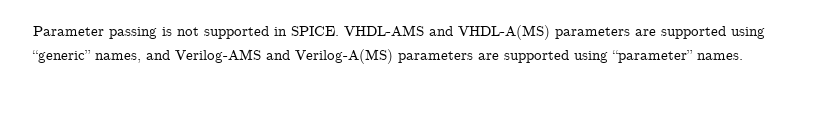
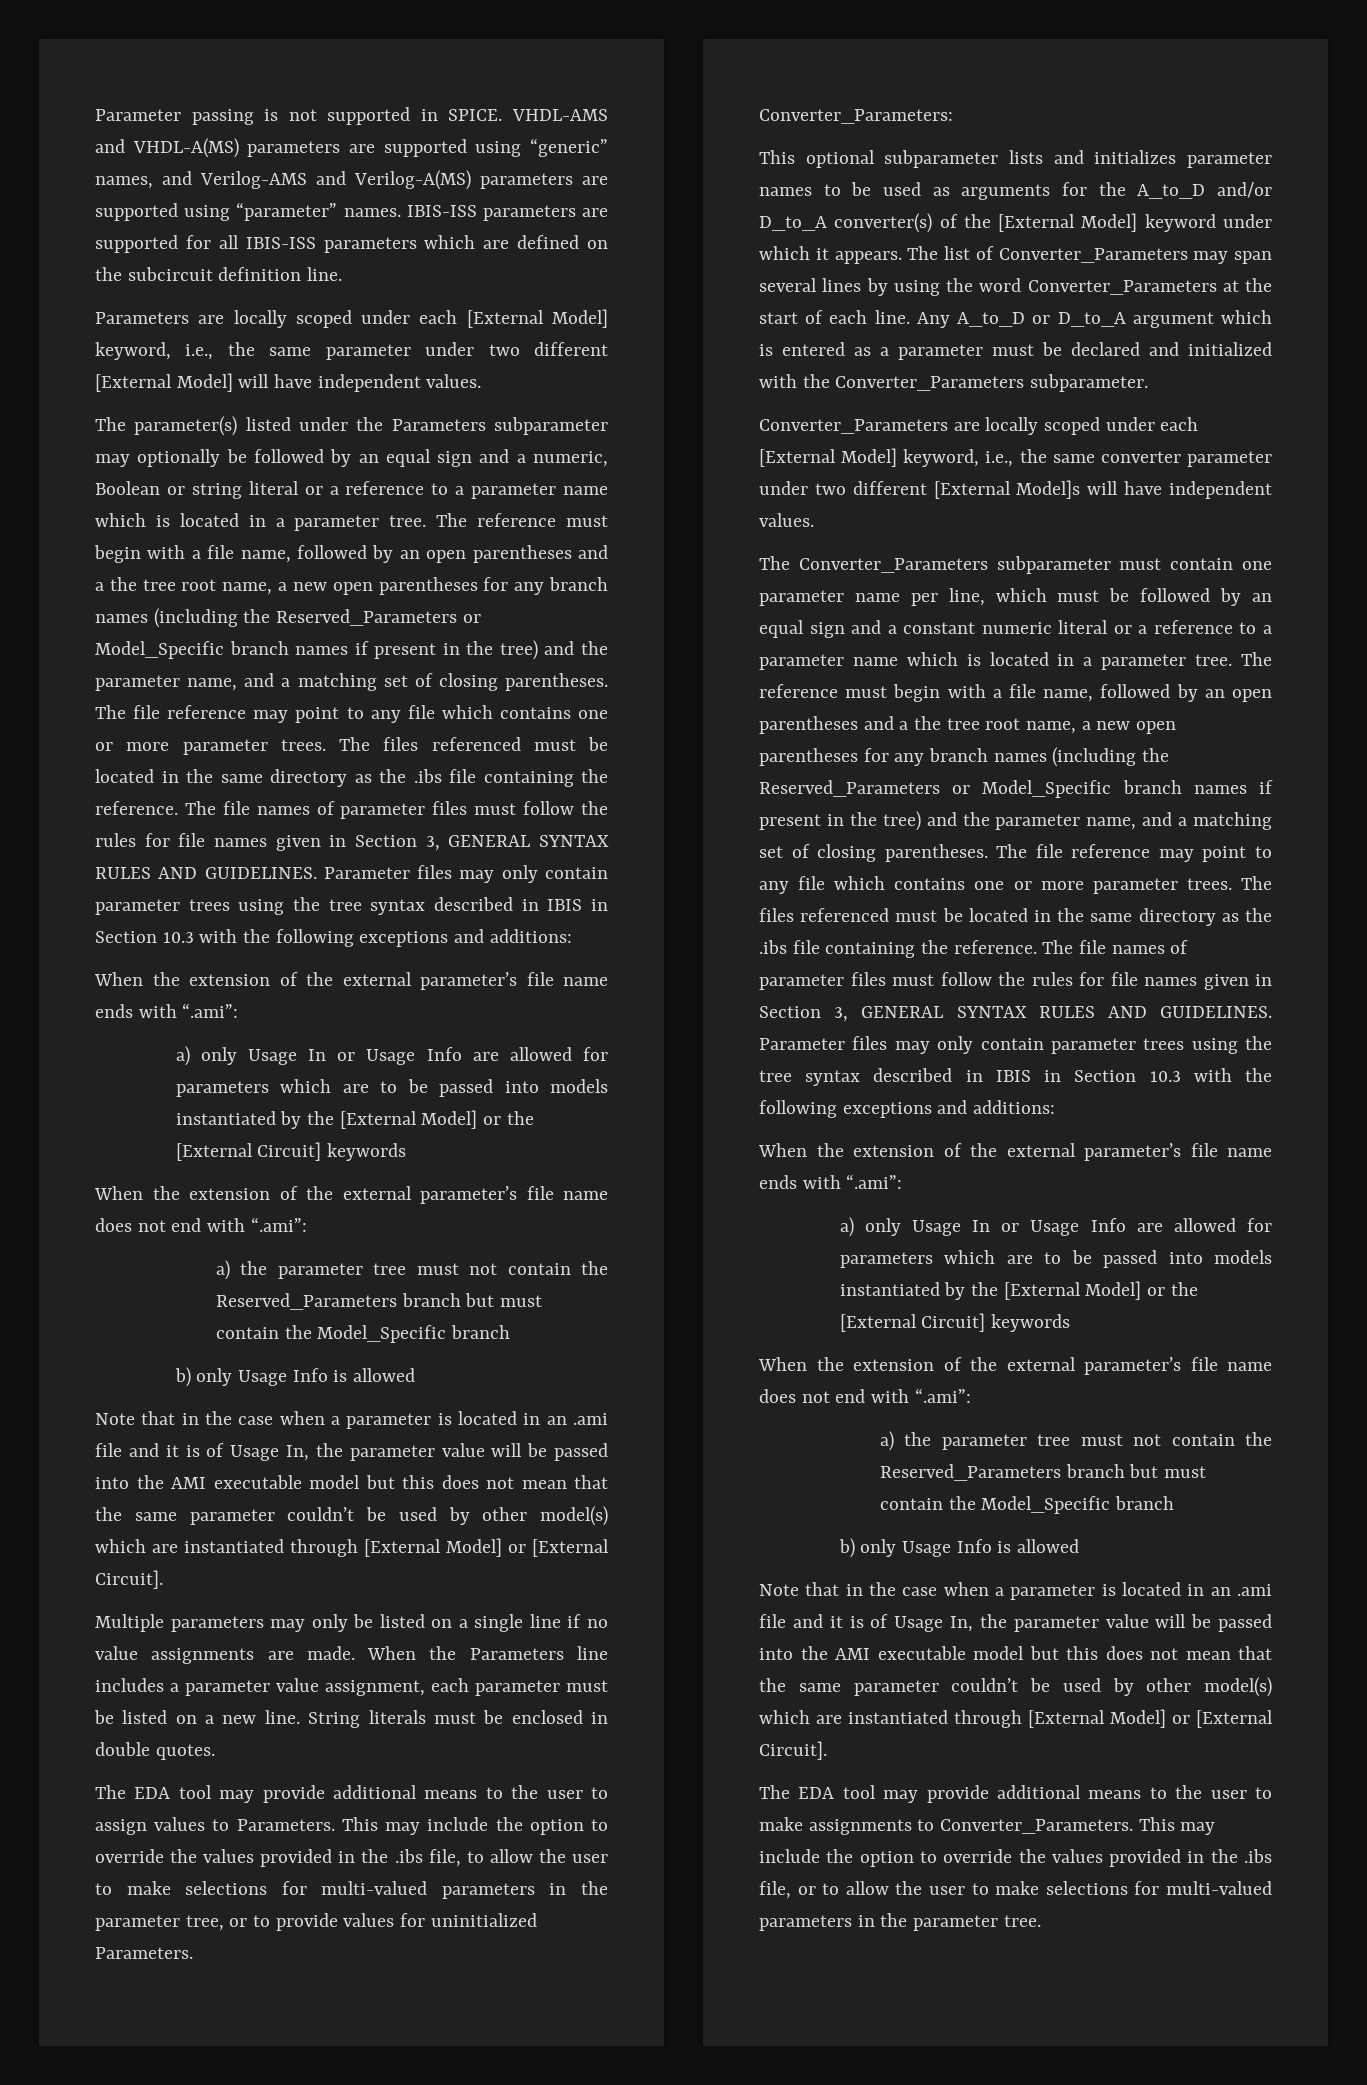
+ IBIS-ISS parameters are supported for all IBIS-ISS parameters which are defined on the subcircuit definition line.
+ Parameters are locally scoped under each [External Model] keyword, i.e., the same parameter under two different [External Model] will have independent values.
+ The parameter(s) listed under the Parameters subparameter may optionally be followed by an equal sign and a numeric, Boolean or string literal or a reference to a parameter name which is located in a parameter tree. The reference must begin with a file name, followed by an open parentheses and a the tree root name, a new open parentheses for any branch names (including the Reserved_Parameters or Model_Specific branch names if present in the tree) and the parameter name, and a matching set of closing parentheses. The file reference may point to any file which contains one or more parameter trees. The files referenced must be located in the same directory as the .ibs file containing the reference. The file names of parameter files must follow the rules for file names given in Section 3, GENERAL SYNTAX RULES AND GUIDELINES. Parameter files may only contain parameter trees using the tree syntax described in IBIS in Section 10.3 with the following exceptions and additions:
+ When the extension of the external parameter’s file name ends with “.ami”:
+ a) only Usage In or Usage Info are allowed for parameters which are to be passed into models instantiated by the [External Model] or the [External Circuit] keywords
+ When the extension of the external parameter’s file name does not end with “.ami”:
+ a) the parameter tree must not contain the Reserved_Parameters branch but must contain the Model_Specific branch
+ b) only Usage Info is allowed
+ Note that in the case when a parameter is located in an .ami file and it is of Usage In, the parameter value will be passed into the AMI executable model but this does not mean that the same parameter couldn’t be used by other model(s) which are instantiated through [External Model] or [External Circuit].
+ Multiple parameters may only be listed on a single line if no value assignments are made. When the Parameters line includes a parameter value assignment, each parameter must be listed on a new line. String literals must be enclosed in double quotes.
+ The EDA tool may provide additional means to the user to assign values to Parameters. This may include the option to override the values provided in the .ibs file, to allow the user to make selections for multi-valued parameters in the parameter tree, or to provide values for uninitialized Parameters.
+ Converter_Parameters:
+ This optional subparameter lists and initializes parameter names to be used as arguments for the A_to_D and/or D_to_A converter(s) of the [External Model] keyword under which it appears. The list of Converter_Parameters may span several lines by using the word Converter_Parameters at the start of each line. Any A_to_D or D_to_A argument which is entered as a parameter must be declared and initialized with the Converter_Parameters subparameter.
+ Converter_Parameters are locally scoped under each [External Model] keyword, i.e., the same converter parameter under two different [External Model]s will have independent values.
+ The Converter_Parameters subparameter must contain one parameter name per line, which must be followed by an equal sign and a constant numeric literal or a reference to a parameter name which is located in a parameter tree. The reference must begin with a file name, followed by an open parentheses and a the tree root name, a new open parentheses for any branch names (including the Reserved_Parameters or Model_Specific branch names if present in the tree) and the parameter name, and a matching set of closing parentheses. The file reference may point to any file which contains one or more parameter trees. The files referenced must be located in the same directory as the .ibs file containing the reference. The file names of parameter files must follow the rules for file names given in Section 3, GENERAL SYNTAX RULES AND GUIDELINES. Parameter files may only contain parameter trees using the tree syntax described in IBIS in Section 10.3 with the following exceptions and additions:
+ When the extension of the external parameter’s file name ends with “.ami”:
+ a) only Usage In or Usage Info are allowed for parameters which are to be passed into models instantiated by the [External Model] or the [External Circuit] keywords
+ When the extension of the external parameter’s file name does not end with “.ami”:
+ a) the parameter tree must not contain the Reserved_Parameters branch but must contain the Model_Specific branch
+ b) only Usage Info is allowed
+ Note that in the case when a parameter is located in an .ami file and it is of Usage In, the parameter value will be passed into the AMI executable model but this does not mean that the same parameter couldn’t be used by other model(s) which are instantiated through [External Model] or [External Circuit].
+ The EDA tool may provide additional means to the user to make assignments to Converter_Parameters. This may include the option to override the values provided in the .ibs file, or to allow the user to make selections for multi-valued parameters in the parameter tree.

